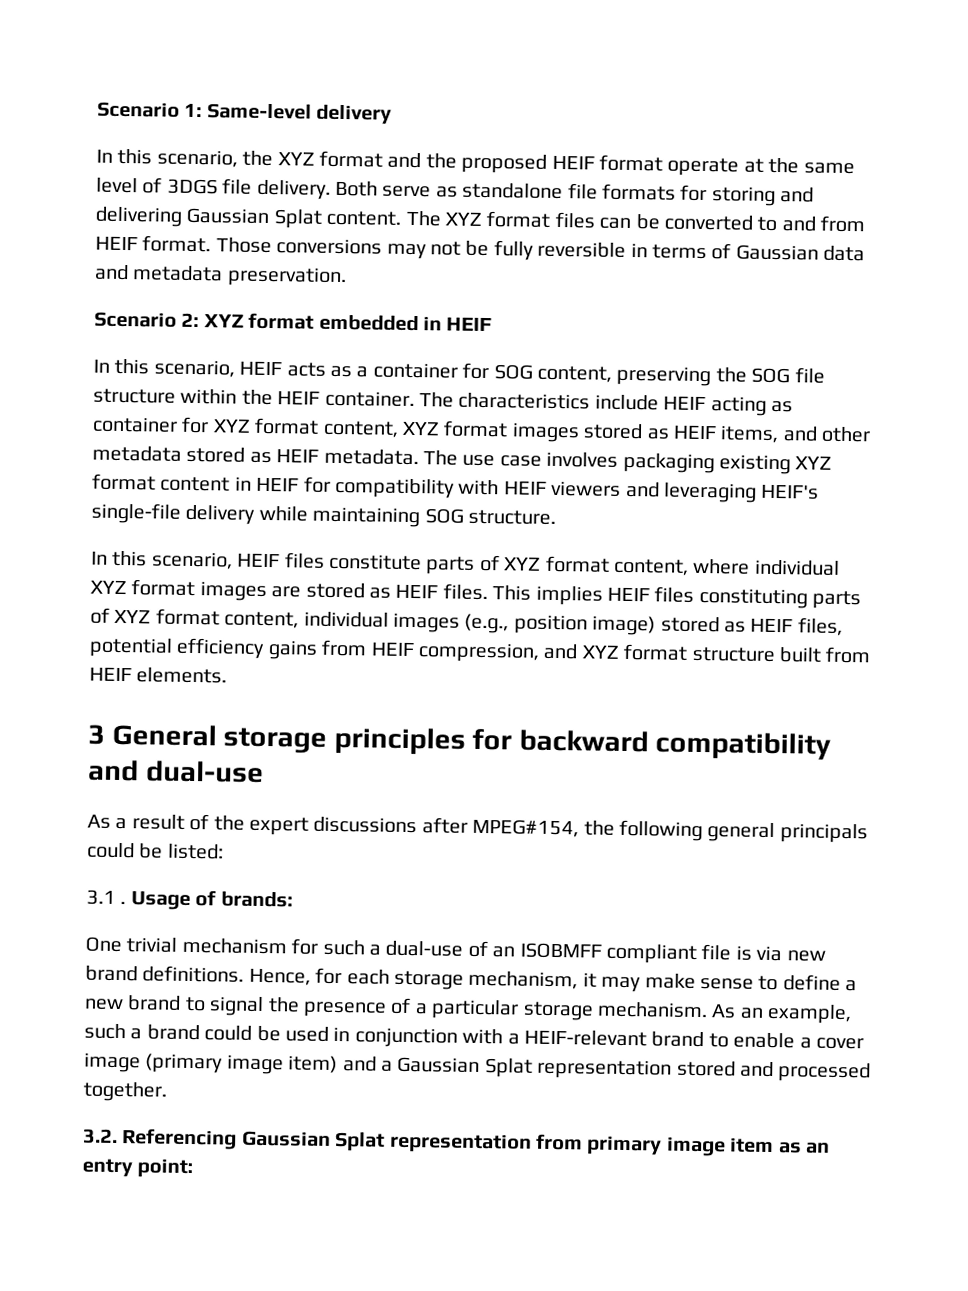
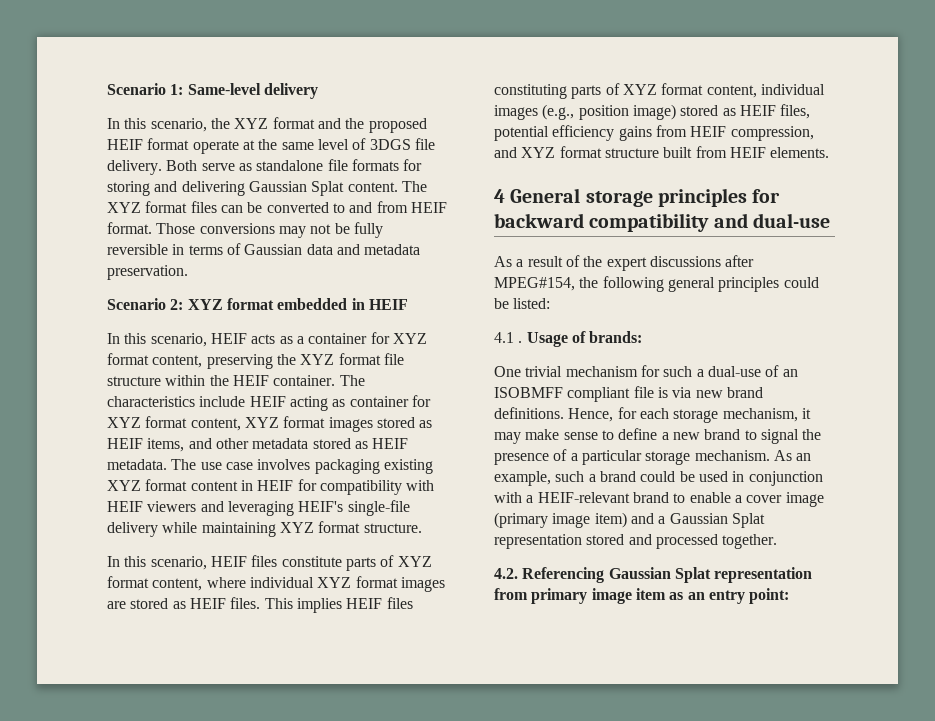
- In this scenario, HEIF acts as a container for SOG content, preserving the SOG file structure within the HEIF container.
+ In this scenario, HEIF acts as a container for XYZ format content, preserving the XYZ format file structure within the HEIF container.
- The use case involves packaging existing XYZ format content in HEIF for compatibility with HEIF viewers and leveraging HEIF's single-file delivery while maintaining SOG structure.
+ The use case involves packaging existing XYZ format content in HEIF for compatibility with HEIF viewers and leveraging HEIF's single-file delivery while maintaining XYZ format structure.
- 3 General storage principles for backward compatibility and dual-use
+ 4 General storage principles for backward compatibility and dual-use
- As a result of the expert discussions after MPEG#154, the following general principals could be listed:
+ As a result of the expert discussions after MPEG#154, the following general principles could be listed:
- 3.1 .
+ 4.1 .
- 3.2. Referencing Gaussian Splat representation from primary image item as an entry point:
+ 4.2. Referencing Gaussian Splat representation from primary image item as an entry point:

